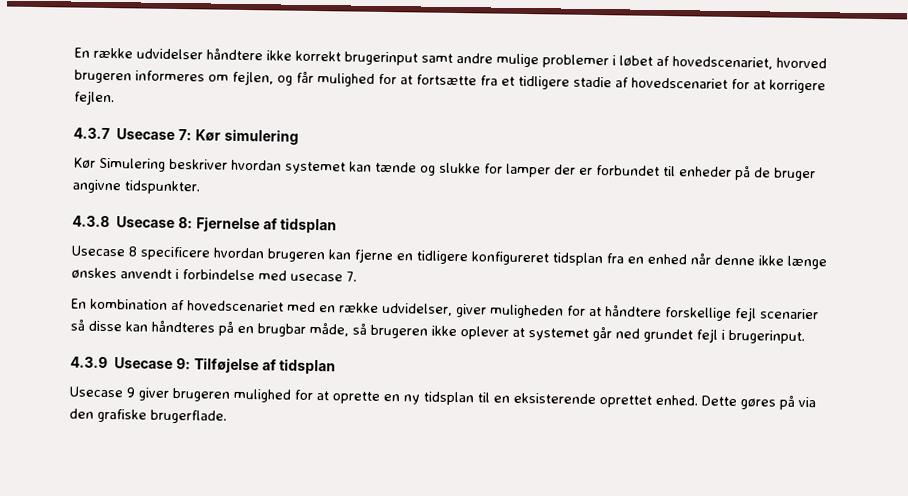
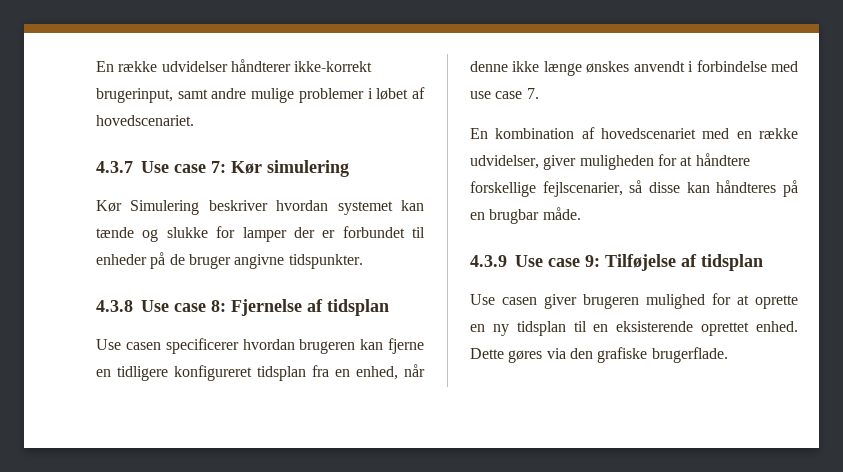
- En række udvidelser håndtere ikke korrekt brugerinput samt andre mulige problemer i løbet af hovedscenariet, hvorved brugeren informeres om fejlen, og får mulighed for at fortsætte fra et tidligere stadie af hovedscenariet for at korrigere fejlen.
+ En række udvidelser håndterer ikke-korrekt brugerinput, samt andre mulige problemer i løbet af hovedscenariet.
- 4.3.7 Usecase 7: Kør simulering
+ 4.3.7 Use case 7: Kør simulering
- 4.3.8 Usecase 8: Fjernelse af tidsplan
+ 4.3.8 Use case 8: Fjernelse af tidsplan
- Usecase 8 specificere hvordan brugeren kan fjerne en tidligere konfigureret tidsplan fra en enhed når denne ikke længe ønskes anvendt i forbindelse med usecase 7.
+ Use casen specificerer hvordan brugeren kan fjerne en tidligere konfigureret tidsplan fra en enhed, når denne ikke længe ønskes anvendt i forbindelse med use case 7.
- En kombination af hovedscenariet med en række udvidelser, giver muligheden for at håndtere forskellige fejl scenarier så disse kan håndteres på en brugbar måde, så brugeren ikke oplever at systemet går ned grundet fejl i brugerinput.
+ En kombination af hovedscenariet med en række udvidelser, giver muligheden for at håndtere forskellige fejlscenarier, så disse kan håndteres på en brugbar måde.
- 4.3.9 Usecase 9: Tilføjelse af tidsplan
+ 4.3.9 Use case 9: Tilføjelse af tidsplan
- Usecase 9 giver brugeren mulighed for at oprette en ny tidsplan til en eksisterende oprettet enhed.
+ Use casen giver brugeren mulighed for at oprette en ny tidsplan til en eksisterende oprettet enhed.
- Dette gøres på via den grafiske brugerflade.
+ Dette gøres via den grafiske brugerflade.

